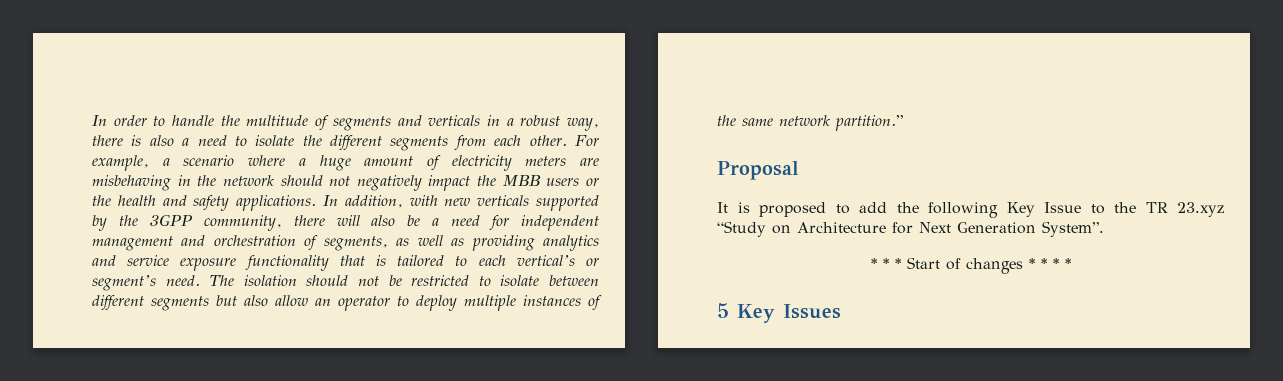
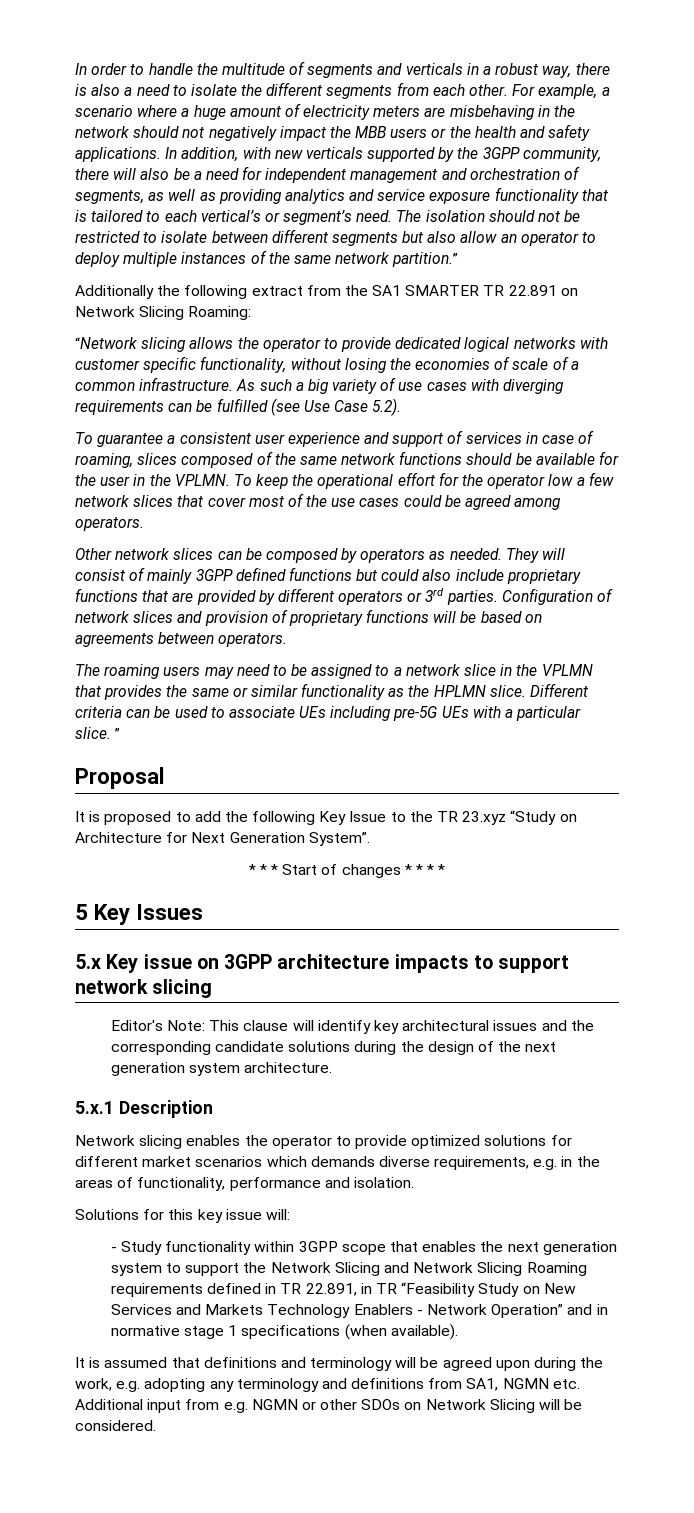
+ Additionally the following extract from the SA1 SMARTER TR 22.891 on Network Slicing Roaming:
+ “Network slicing allows the operator to provide dedicated logical networks with customer specific functionality, without losing the economies of scale of a common infrastructure. As such a big variety of use cases with diverging requirements can be fulfilled (see Use Case 5.2).
+ To guarantee a consistent user experience and support of services in case of roaming, slices composed of the same network functions should be available for the user in the VPLMN. To keep the operational effort for the operator low a few network slices that cover most of the use cases could be agreed among operators.
+ Other network slices can be composed by operators as needed. They will consist of mainly 3GPP defined functions but could also include proprietary functions that are provided by different operators or 3rd parties. Configuration of network slices and provision of proprietary functions will be based on agreements between operators.
+ The roaming users may need to be assigned to a network slice in the VPLMN that provides the same or similar functionality as the HPLMN slice. Different criteria can be used to associate UEs including pre-5G UEs with a particular slice. ”
+ 5.x Key issue on 3GPP architecture impacts to support network slicing
+ Editor's Note: This clause will identify key architectural issues and the corresponding candidate solutions during the design of the next generation system architecture.
+ 5.x.1 Description
+ Network slicing enables the operator to provide optimized solutions for different market scenarios which demands diverse requirements, e.g. in the areas of functionality, performance and isolation.
+ Solutions for this key issue will:
+ - Study functionality within 3GPP scope that enables the next generation system to support the Network Slicing and Network Slicing Roaming requirements defined in TR 22.891, in TR “Feasibility Study on New Services and Markets Technology Enablers - Network Operation” and in normative stage 1 specifications (when available).
+ It is assumed that definitions and terminology will be agreed upon during the work, e.g. adopting any terminology and definitions from SA1, NGMN etc. Additional input from e.g. NGMN or other SDOs on Network Slicing will be considered.

